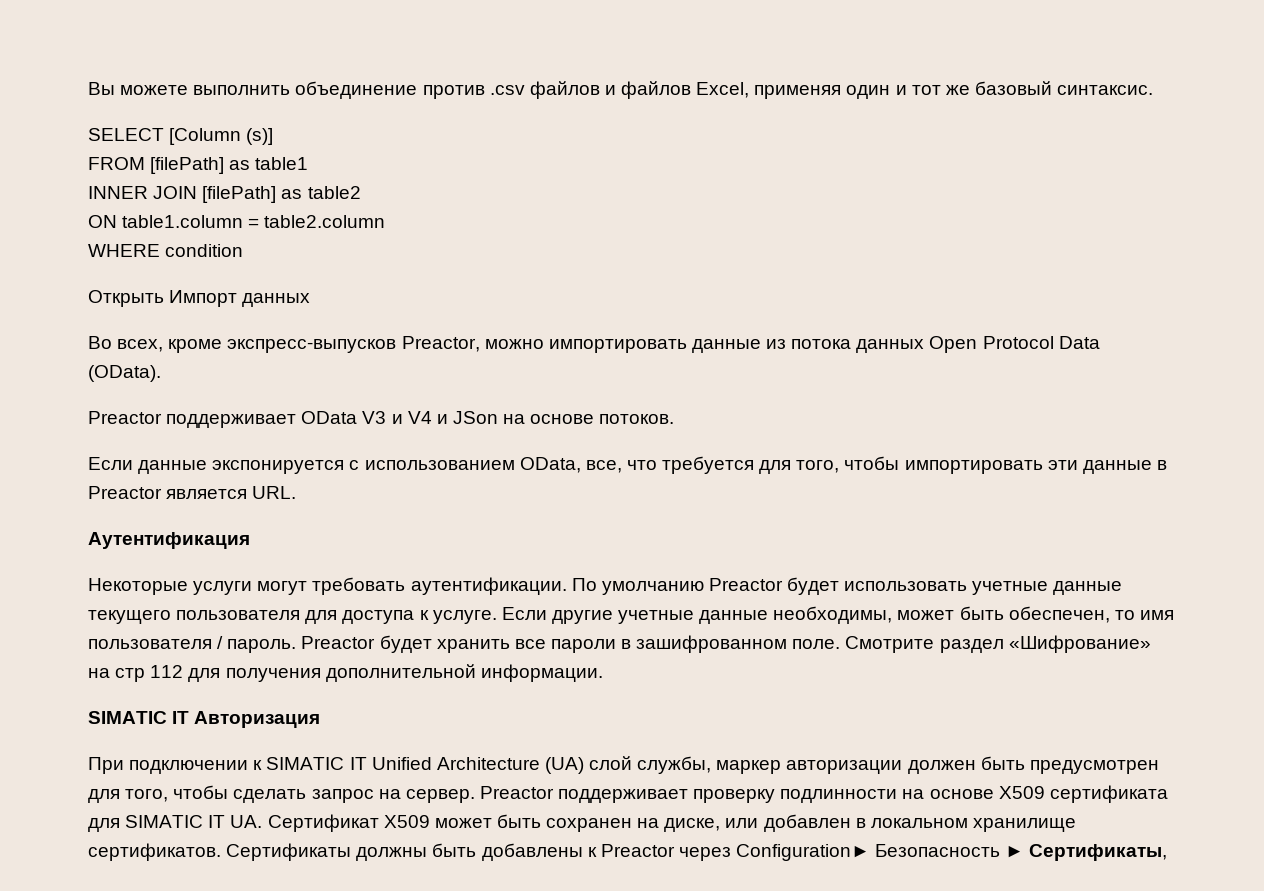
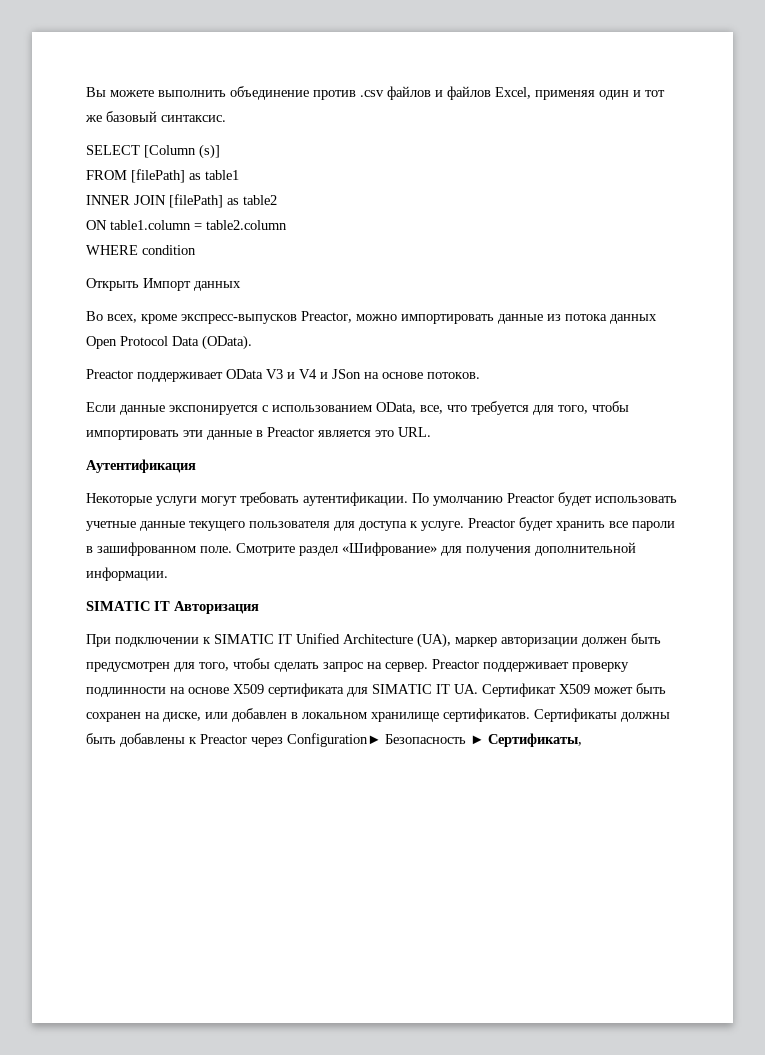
- Если данные экспонируется с использованием OData, все, что требуется для того, чтобы импортировать эти данные в Preactor является URL.
+ Если данные экспонируется с использованием OData, все, что требуется для того, чтобы импортировать эти данные в Preactor является это URL.
- Если другие учетные данные необходимы, может быть обеспечен, то имя пользователя / пароль.
- Смотрите раздел «Шифрование» на стр 112 для получения дополнительной информации.
+ Смотрите раздел «Шифрование» для получения дополнительной информации.
- При подключении к SIMATIC IT Unified Architecture (UA) слой службы, маркер авторизации должен быть предусмотрен для того, чтобы сделать запрос на сервер.
+ При подключении к SIMATIC IT Unified Architecture (UA), маркер авторизации должен быть предусмотрен для того, чтобы сделать запрос на сервер.

